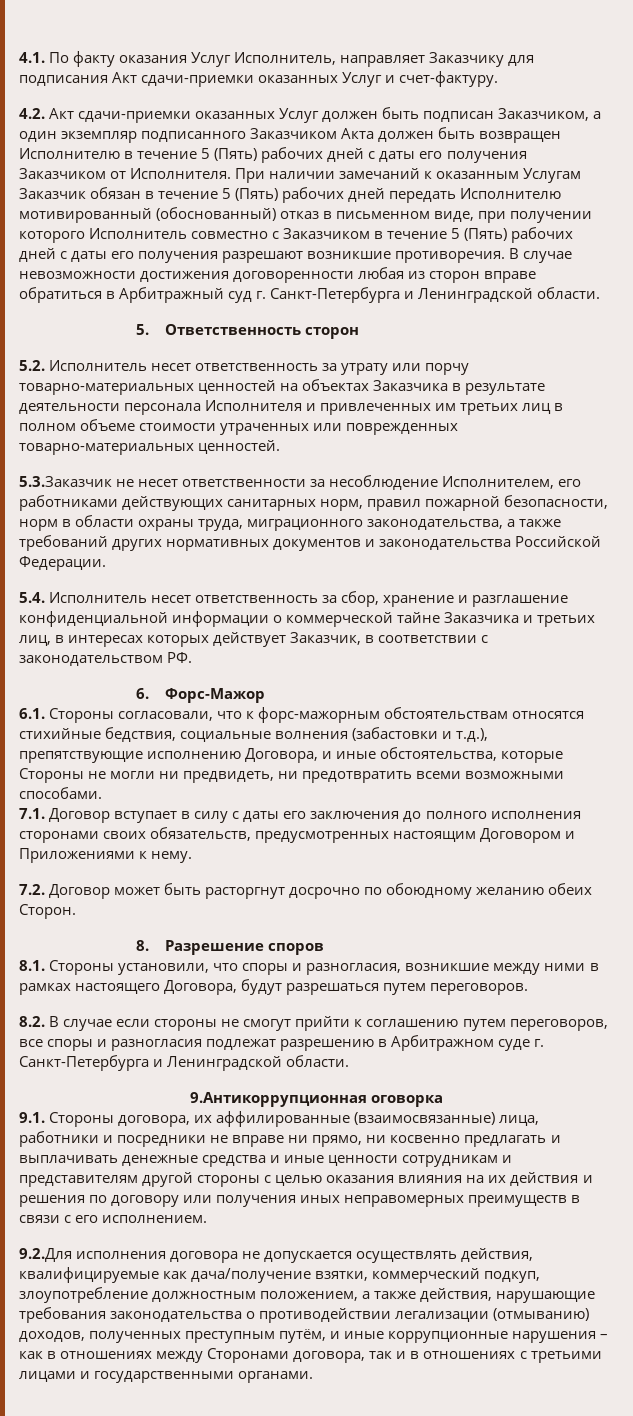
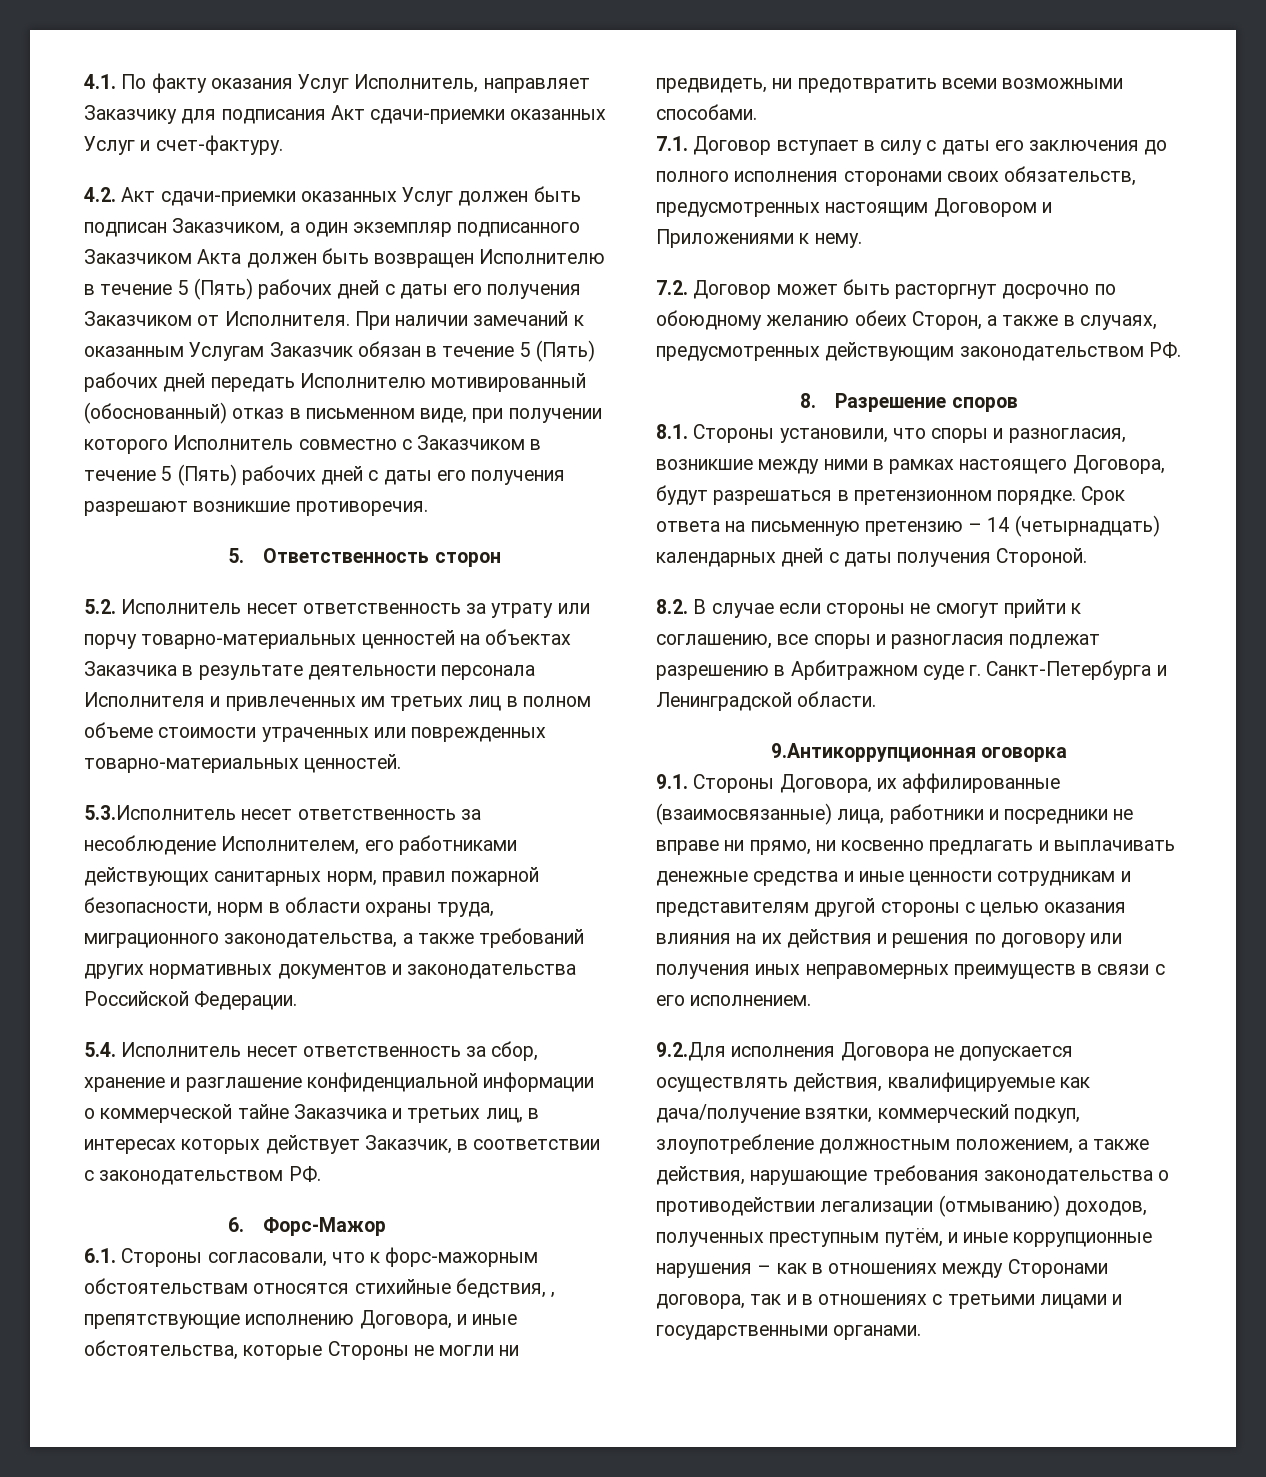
- В случае невозможности достижения договоренности любая из сторон вправе обратиться в Арбитражный суд г. Санкт-Петербурга и Ленинградской области.
- 5.3.Заказчик не несет ответственности за несоблюдение Исполнителем, его работниками действующих санитарных норм, правил пожарной безопасности, норм в области охраны труда, миграционного законодательства, а также требований других нормативных документов и законодательства Российской Федерации.
+ 5.3.Исполнитель несет ответственность за несоблюдение Исполнителем, его работниками действующих санитарных норм, правил пожарной безопасности, норм в области охраны труда, миграционного законодательства, а также требований других нормативных документов и законодательства Российской Федерации.
- 6.1. Стороны согласовали, что к форс-мажорным обстоятельствам относятся стихийные бедствия, социальные волнения (забастовки и т.д.), препятствующие исполнению Договора, и иные обстоятельства, которые Стороны не могли ни предвидеть, ни предотвратить всеми возможными способами.
+ 6.1. Стороны согласовали, что к форс-мажорным обстоятельствам относятся стихийные бедствия, , препятствующие исполнению Договора, и иные обстоятельства, которые Стороны не могли ни предвидеть, ни предотвратить всеми возможными способами.
- 7.2. Договор может быть расторгнут досрочно по обоюдному желанию обеих Сторон.
+ 7.2. Договор может быть расторгнут досрочно по обоюдному желанию обеих Сторон, а также в случаях, предусмотренных действующим законодательством РФ.
- 8.1. Стороны установили, что споры и разногласия, возникшие между ними в рамках настоящего Договора, будут разрешаться путем переговоров.
+ 8.1. Стороны установили, что споры и разногласия, возникшие между ними в рамках настоящего Договора, будут разрешаться в претензионном порядке. Срок ответа на письменную претензию – 14 (четырнадцать) календарных дней с даты получения Стороной.
- 8.2. В случае если стороны не смогут прийти к соглашению путем переговоров, все споры и разногласия подлежат разрешению в Арбитражном суде г. Санкт-Петербурга и Ленинградской области.
+ 8.2. В случае если стороны не смогут прийти к соглашению, все споры и разногласия подлежат разрешению в Арбитражном суде г. Санкт-Петербурга и Ленинградской области.
- 9.1. Стороны договора, их аффилированные (взаимосвязанные) лица, работники и посредники не вправе ни прямо, ни косвенно предлагать и выплачивать денежные средства и иные ценности сотрудникам и представителям другой стороны с целью оказания влияния на их действия и решения по договору или получения иных неправомерных преимуществ в связи с его исполнением.
+ 9.1. Стороны Договора, их аффилированные (взаимосвязанные) лица, работники и посредники не вправе ни прямо, ни косвенно предлагать и выплачивать денежные средства и иные ценности сотрудникам и представителям другой стороны с целью оказания влияния на их действия и решения по договору или получения иных неправомерных преимуществ в связи с его исполнением.
- 9.2.Для исполнения договора не допускается осуществлять действия, квалифицируемые как дача/получение взятки, коммерческий подкуп, злоупотребление должностным положением, а также действия, нарушающие требования законодательства о противодействии легализации (отмыванию) доходов, полученных преступным путём, и иные коррупционные нарушения – как в отношениях между Сторонами договора, так и в отношениях с третьими лицами и государственными органами.
+ 9.2.Для исполнения Договора не допускается осуществлять действия, квалифицируемые как дача/получение взятки, коммерческий подкуп, злоупотребление должностным положением, а также действия, нарушающие требования законодательства о противодействии легализации (отмыванию) доходов, полученных преступным путём, и иные коррупционные нарушения – как в отношениях между Сторонами договора, так и в отношениях с третьими лицами и государственными органами.

